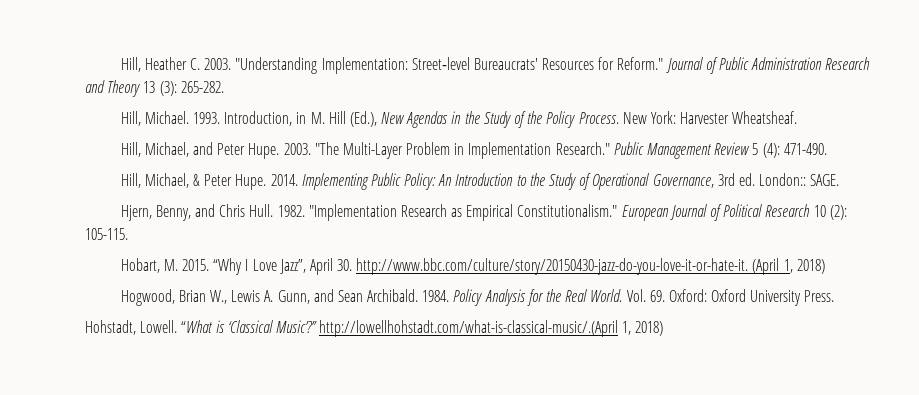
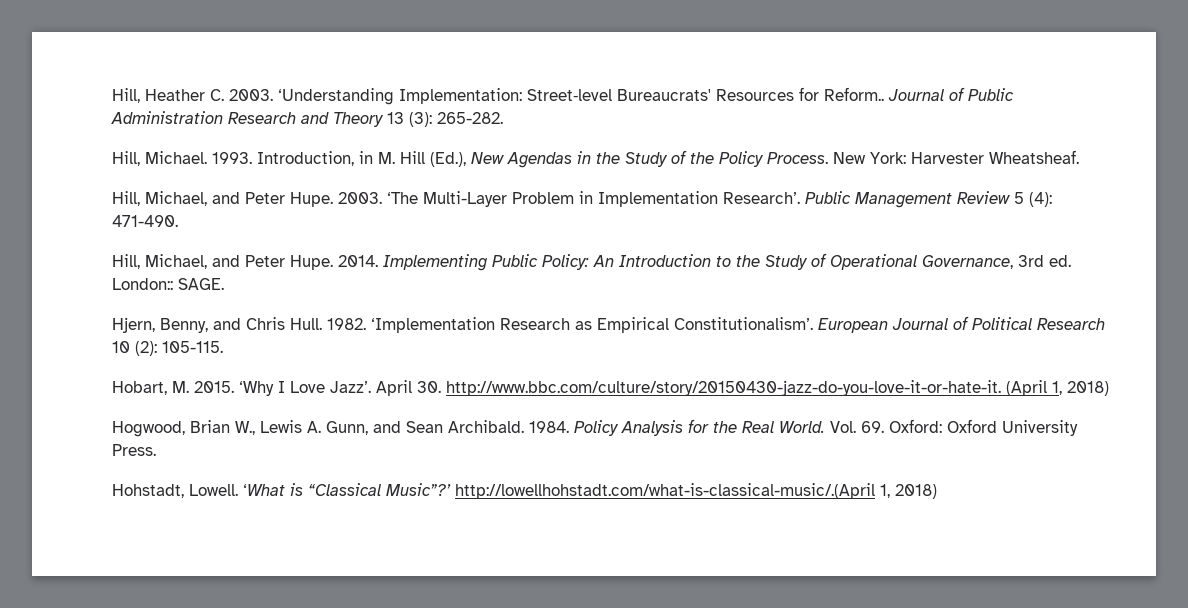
- "Understanding Implementation: Street‐level Bureaucrats' Resources for Reform."
+ ‘Understanding Implementation: Street‐level Bureaucrats' Resources for Reform..
- "The Multi-Layer Problem in Implementation Research."
+ ‘The Multi-Layer Problem in Implementation Research’.
  Public Management Review 5 (4): 471-490.
- Hill, Michael, & Peter Hupe.
+ Hill, Michael, and Peter Hupe.
- "Implementation Research as Empirical Constitutionalism."
+ ‘Implementation Research as Empirical Constitutionalism’.
- “Why I Love Jazz”, April 30. http://www.bbc.com/culture/story/20150430-jazz-do-you-love-it-or-hate-it. (April 1, 2018)
+ ‘Why I Love Jazz’. April 30. http://www.bbc.com/culture/story/20150430-jazz-do-you-love-it-or-hate-it. (April 1, 2018)
- “What is ‘Classical Music’?” http://lowellhohstadt.com/what-is-classical-music/.(April 1, 2018)
+ ‘What is “Classical Music”?’ http://lowellhohstadt.com/what-is-classical-music/.(April 1, 2018)

